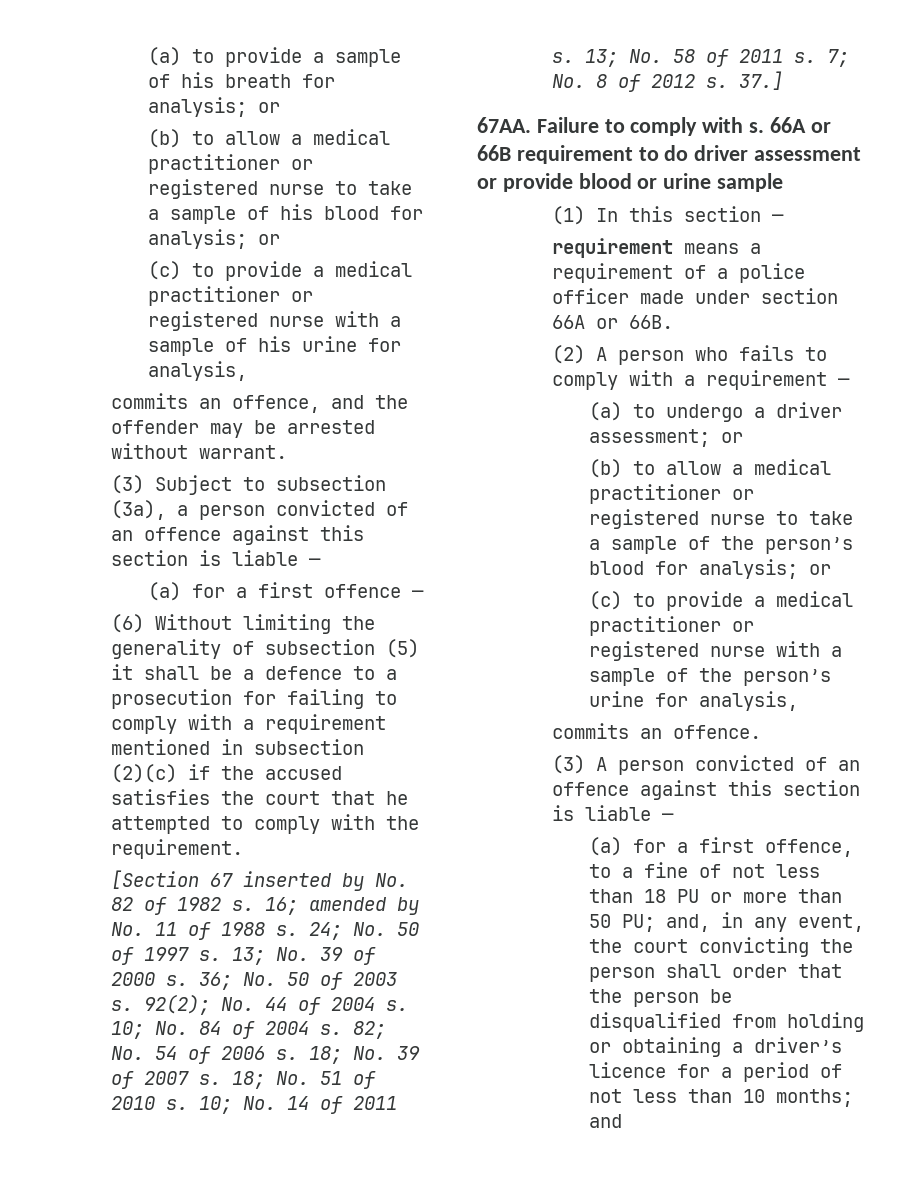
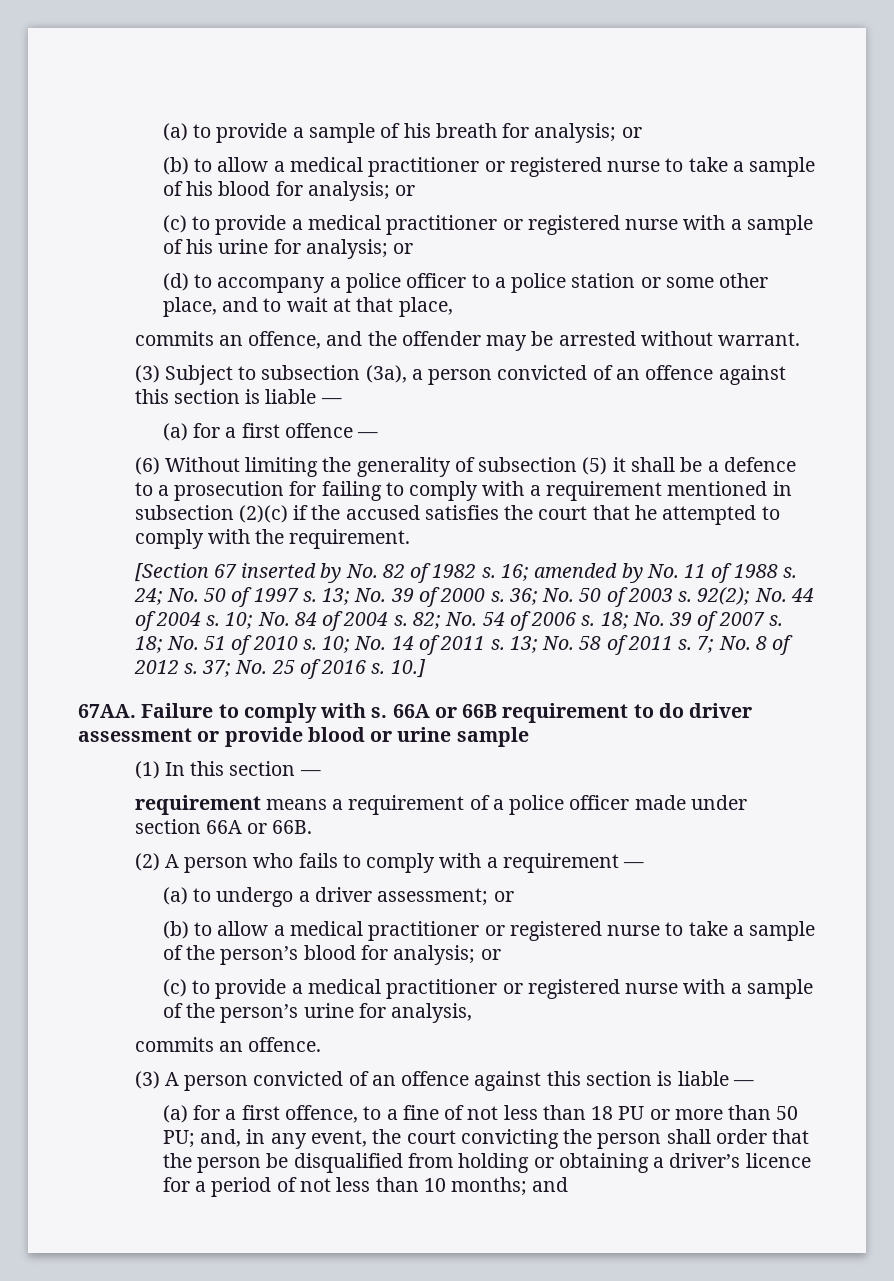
- (c) to provide a medical practitioner or registered nurse with a sample of his urine for analysis,
+ (c) to provide a medical practitioner or registered nurse with a sample of his urine for analysis; or
+ (d) to accompany a police officer to a police station or some other place, and to wait at that place,
- 37.]
+ 37; No. 25 of 2016 s. 10.]

